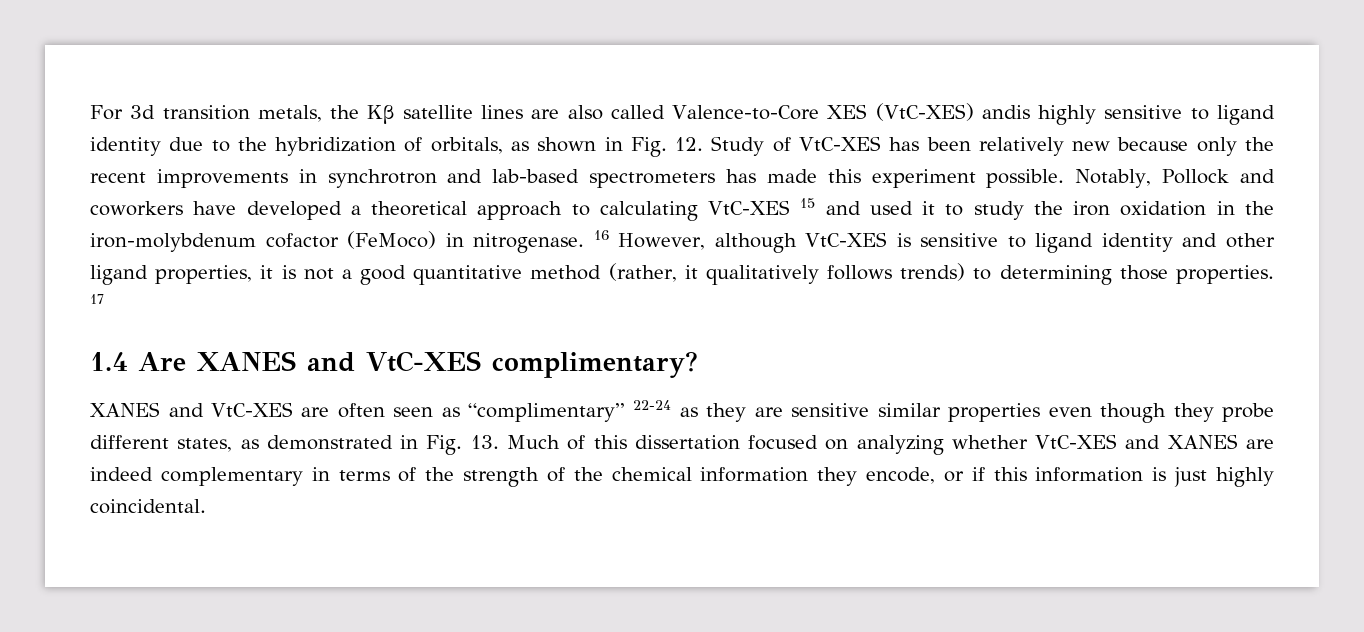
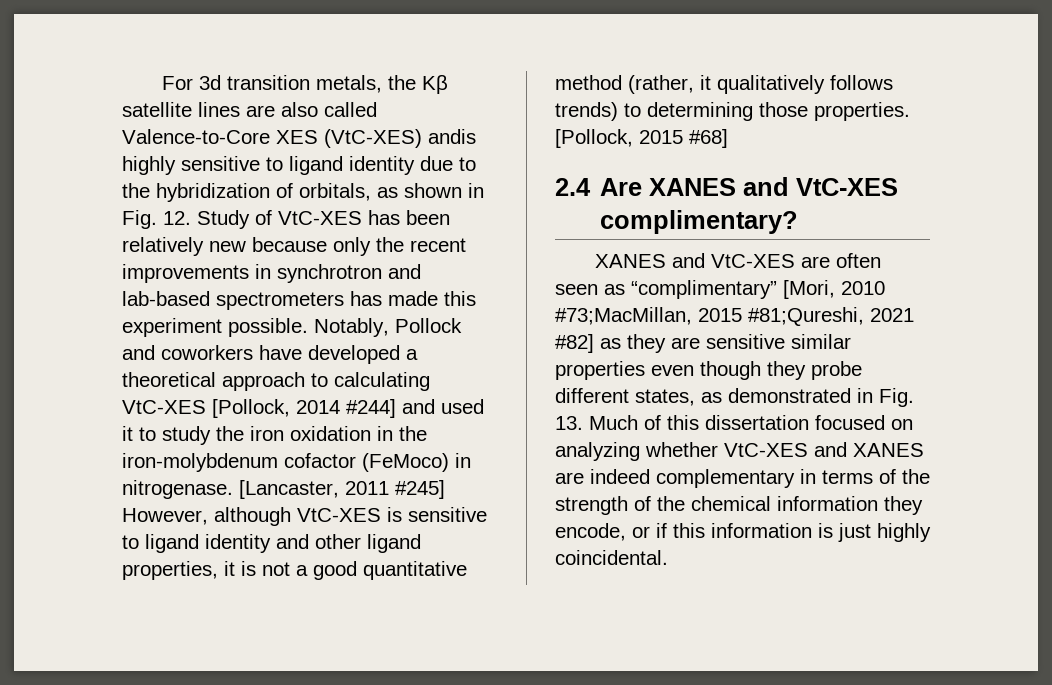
- Notably, Pollock and coworkers have developed a theoretical approach to calculating VtC-XES 15 and used it to study the iron oxidation in the iron-molybdenum cofactor (FeMoco) in nitrogenase.
+ Notably, Pollock and coworkers have developed a theoretical approach to calculating VtC-XES [Pollock, 2014 #244] and used it to study the iron oxidation in the iron-molybdenum cofactor (FeMoco) in nitrogenase.
- 16 However, although VtC-XES is sensitive to ligand identity and other ligand properties, it is not a good quantitative method (rather, it qualitatively follows trends) to determining those properties.
+ [Lancaster, 2011 #245] However, although VtC-XES is sensitive to ligand identity and other ligand properties, it is not a good quantitative method (rather, it qualitatively follows trends) to determining those properties.
- 17
- 1.4 Are XANES and VtC-XES complimentary?
+ [Pollock, 2015 #68]
+ 2.4 Are XANES and VtC-XES complimentary?
- XANES and VtC-XES are often seen as “complimentary” 22-24 as they are sensitive similar properties even though they probe different states, as demonstrated in Fig. 13. Much of this dissertation focused on analyzing whether VtC-XES and XANES are indeed complementary in terms of the strength of the chemical information they encode, or if this information is just highly coincidental.
+ XANES and VtC-XES are often seen as “complimentary” [Mori, 2010 #73;MacMillan, 2015 #81;Qureshi, 2021 #82] as they are sensitive similar properties even though they probe different states, as demonstrated in Fig. 13. Much of this dissertation focused on analyzing whether VtC-XES and XANES are indeed complementary in terms of the strength of the chemical information they encode, or if this information is just highly coincidental.

